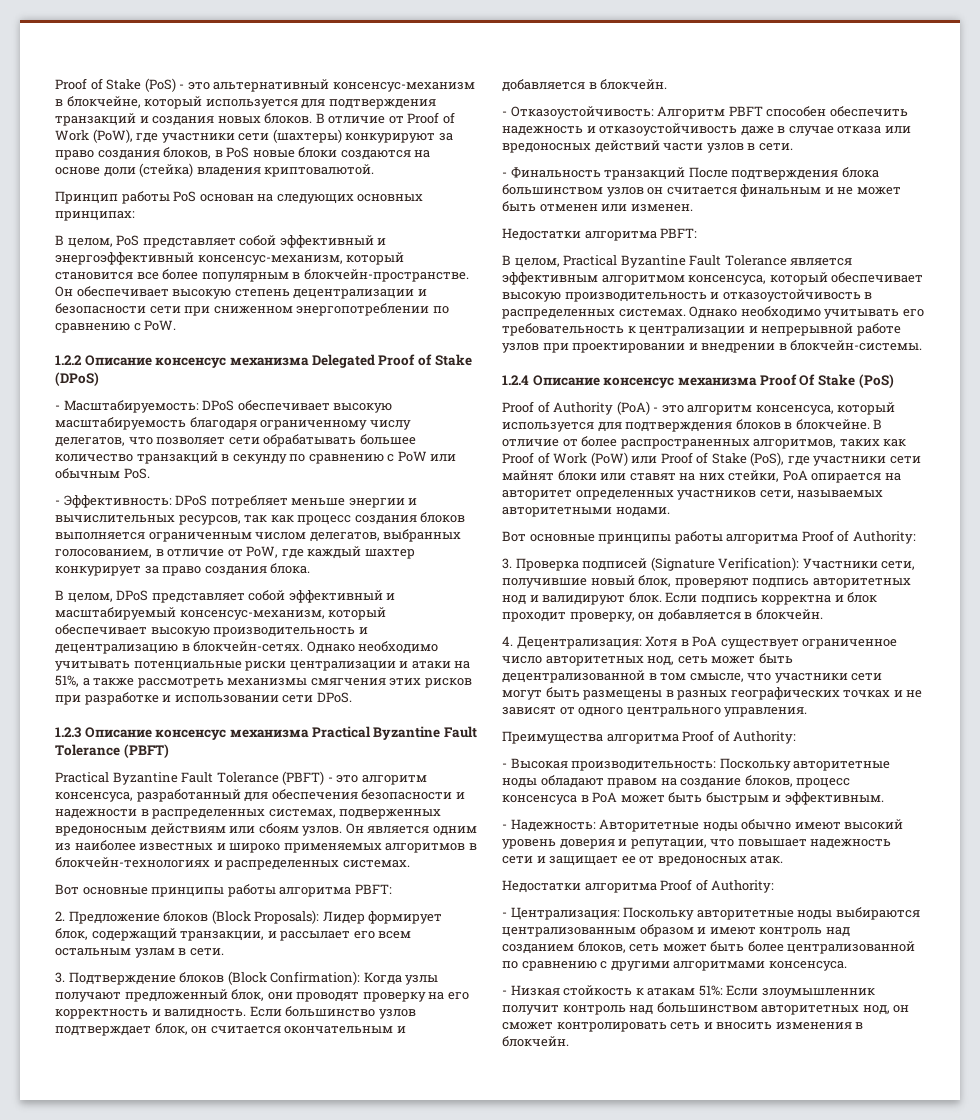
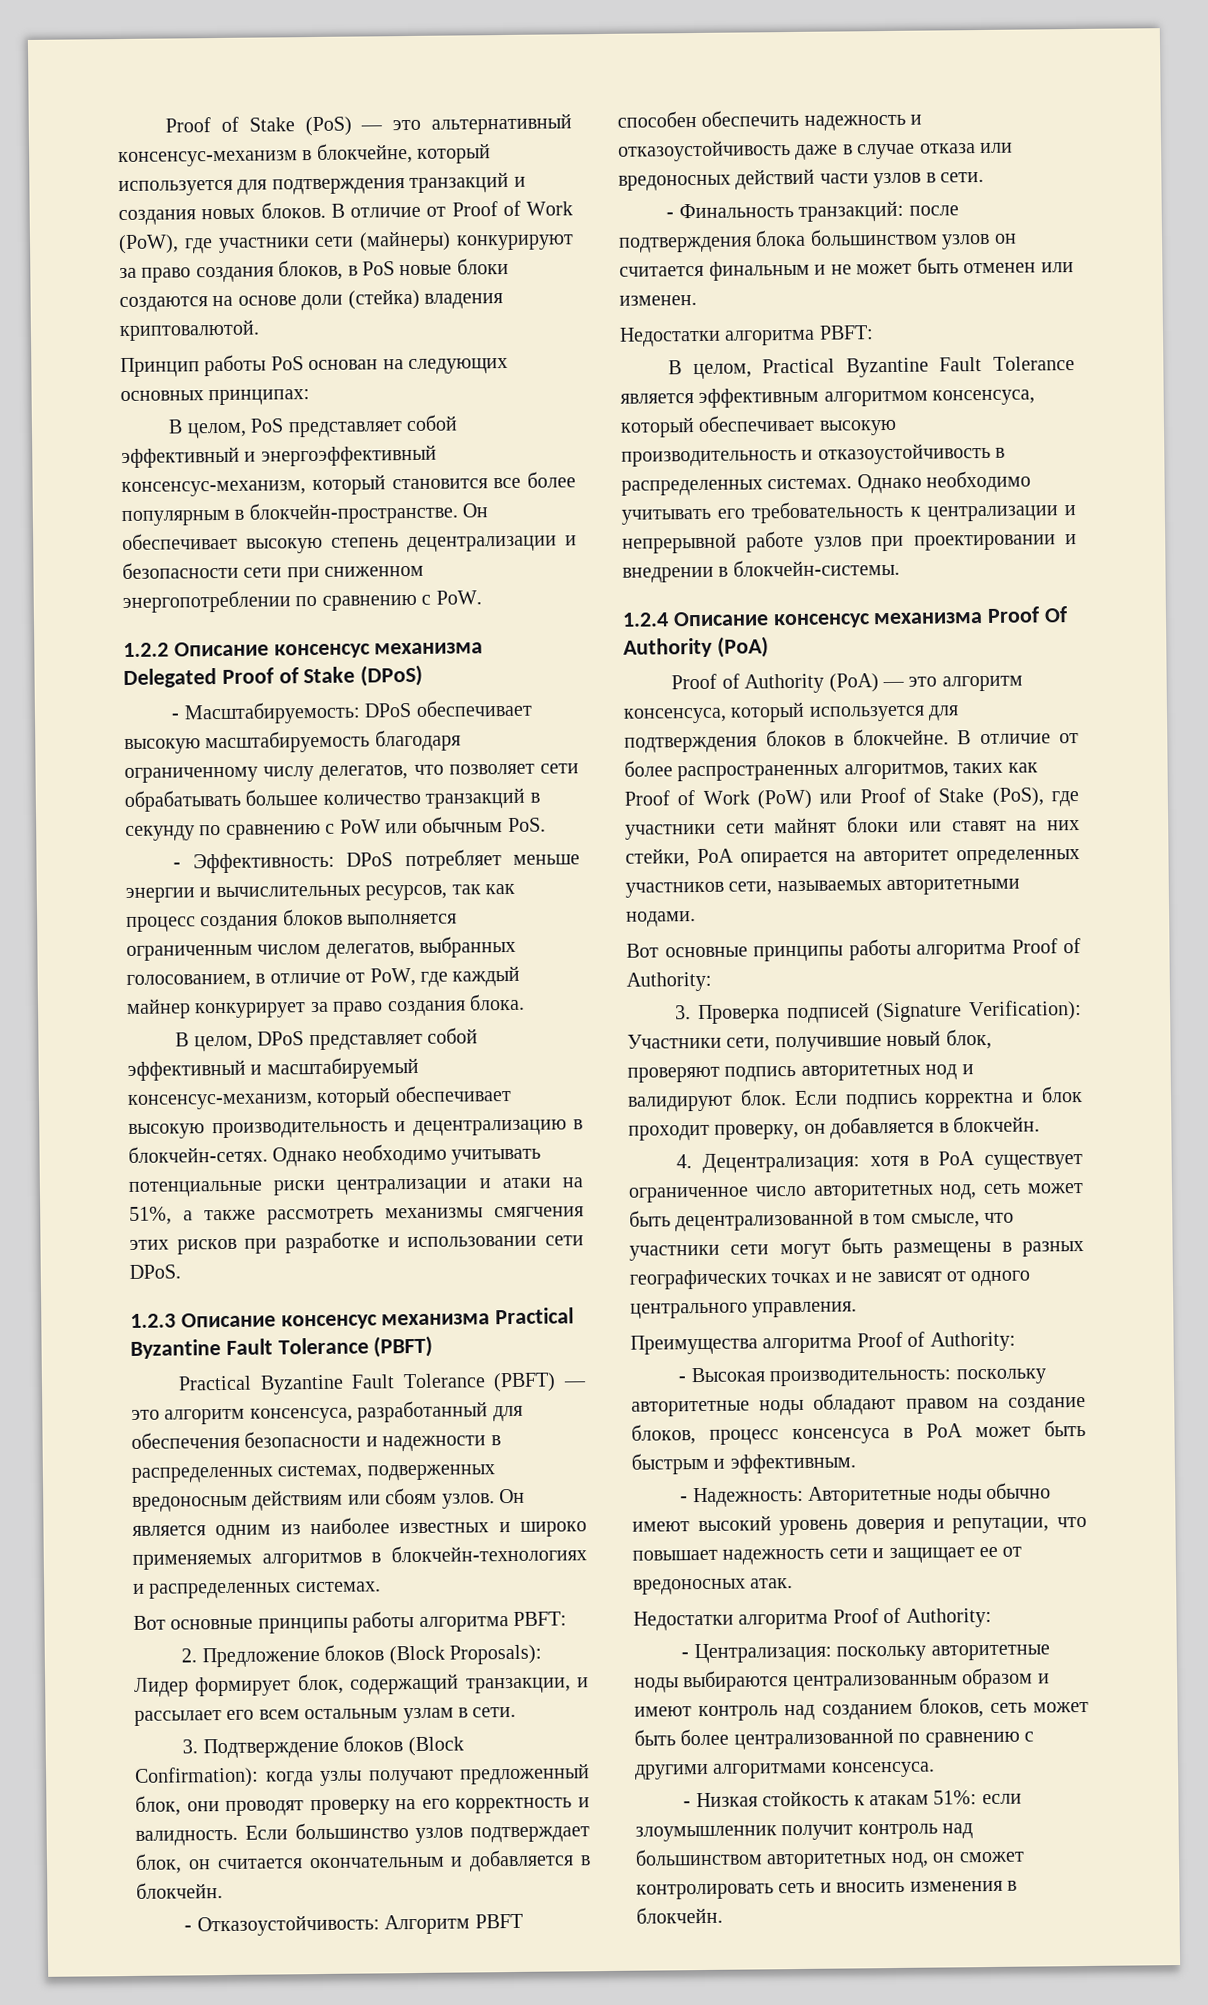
- Proof of Stake (PoS) - это альтернативный консенсус-механизм в блокчейне, который используется для подтверждения транзакций и создания новых блоков.
+ Proof of Stake (PoS) — это альтернативный консенсус-механизм в блокчейне, который используется для подтверждения транзакций и создания новых блоков.
- В отличие от Proof of Work (PoW), где участники сети (шахтеры) конкурируют за право создания блоков, в PoS новые блоки создаются на основе доли (стейка) владения криптовалютой.
+ В отличие от Proof of Work (PoW), где участники сети (майнеры) конкурируют за право создания блоков, в PoS новые блоки создаются на основе доли (стейка) владения криптовалютой.
- - Эффективность: DPoS потребляет меньше энергии и вычислительных ресурсов, так как процесс создания блоков выполняется ограниченным числом делегатов, выбранных голосованием, в отличие от PoW, где каждый шахтер конкурирует за право создания блока.
+ - Эффективность: DPoS потребляет меньше энергии и вычислительных ресурсов, так как процесс создания блоков выполняется ограниченным числом делегатов, выбранных голосованием, в отличие от PoW, где каждый майнер конкурирует за право создания блока.
- Practical Byzantine Fault Tolerance (PBFT) - это алгоритм консенсуса, разработанный для обеспечения безопасности и надежности в распределенных системах, подверженных вредоносным действиям или сбоям узлов.
+ Practical Byzantine Fault Tolerance (PBFT) — это алгоритм консенсуса, разработанный для обеспечения безопасности и надежности в распределенных системах, подверженных вредоносным действиям или сбоям узлов.
- 3. Подтверждение блоков (Block Confirmation): Когда узлы получают предложенный блок, они проводят проверку на его корректность и валидность.
+ 3. Подтверждение блоков (Block Confirmation): когда узлы получают предложенный блок, они проводят проверку на его корректность и валидность.
- - Финальность транзакций После подтверждения блока большинством узлов он считается финальным и не может быть отменен или изменен.
+ - Финальность транзакций: после подтверждения блока большинством узлов он считается финальным и не может быть отменен или изменен.
- 1.2.4 Описание консенсус механизма Proof Of Stake (PoS)
+ 1.2.4 Описание консенсус механизма Proof Of Authority (PoA)
- Proof of Authority (PoA) - это алгоритм консенсуса, который используется для подтверждения блоков в блокчейне.
+ Proof of Authority (PoA) — это алгоритм консенсуса, который используется для подтверждения блоков в блокчейне.
- 4. Децентрализация: Хотя в PoA существует ограниченное число авторитетных нод, сеть может быть децентрализованной в том смысле, что участники сети могут быть размещены в разных географических точках и не зависят от одного центрального управления.
+ 4. Децентрализация: хотя в PoA существует ограниченное число авторитетных нод, сеть может быть децентрализованной в том смысле, что участники сети могут быть размещены в разных географических точках и не зависят от одного центрального управления.
- - Высокая производительность: Поскольку авторитетные ноды обладают правом на создание блоков, процесс консенсуса в PoA может быть быстрым и эффективным.
+ - Высокая производительность: поскольку авторитетные ноды обладают правом на создание блоков, процесс консенсуса в PoA может быть быстрым и эффективным.
- - Централизация: Поскольку авторитетные ноды выбираются централизованным образом и имеют контроль над созданием блоков, сеть может быть более централизованной по сравнению с другими алгоритмами консенсуса.
+ - Централизация: поскольку авторитетные ноды выбираются централизованным образом и имеют контроль над созданием блоков, сеть может быть более централизованной по сравнению с другими алгоритмами консенсуса.
- - Низкая стойкость к атакам 51%: Если злоумышленник получит контроль над большинством авторитетных нод, он сможет контролировать сеть и вносить изменения в блокчейн.
+ - Низкая стойкость к атакам 51%: если злоумышленник получит контроль над большинством авторитетных нод, он сможет контролировать сеть и вносить изменения в блокчейн.

